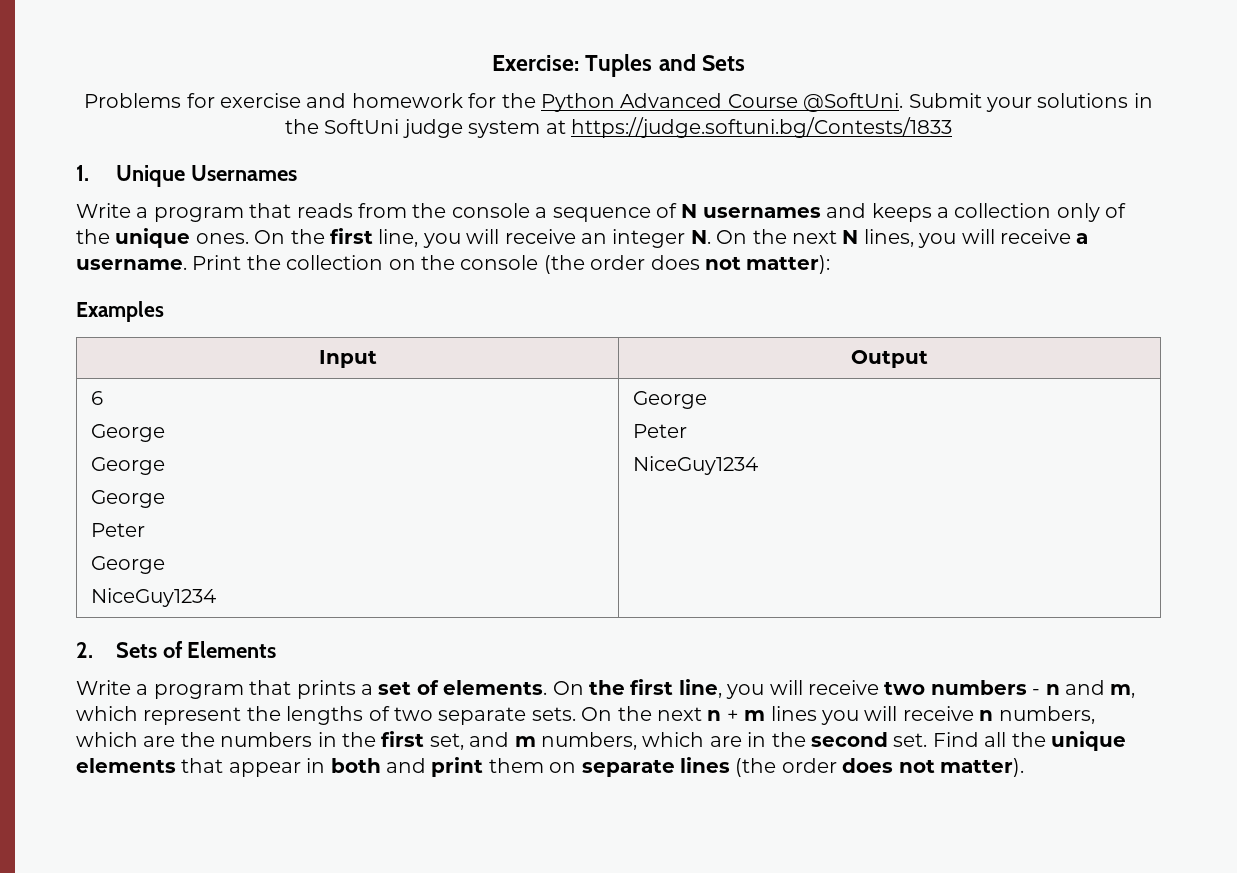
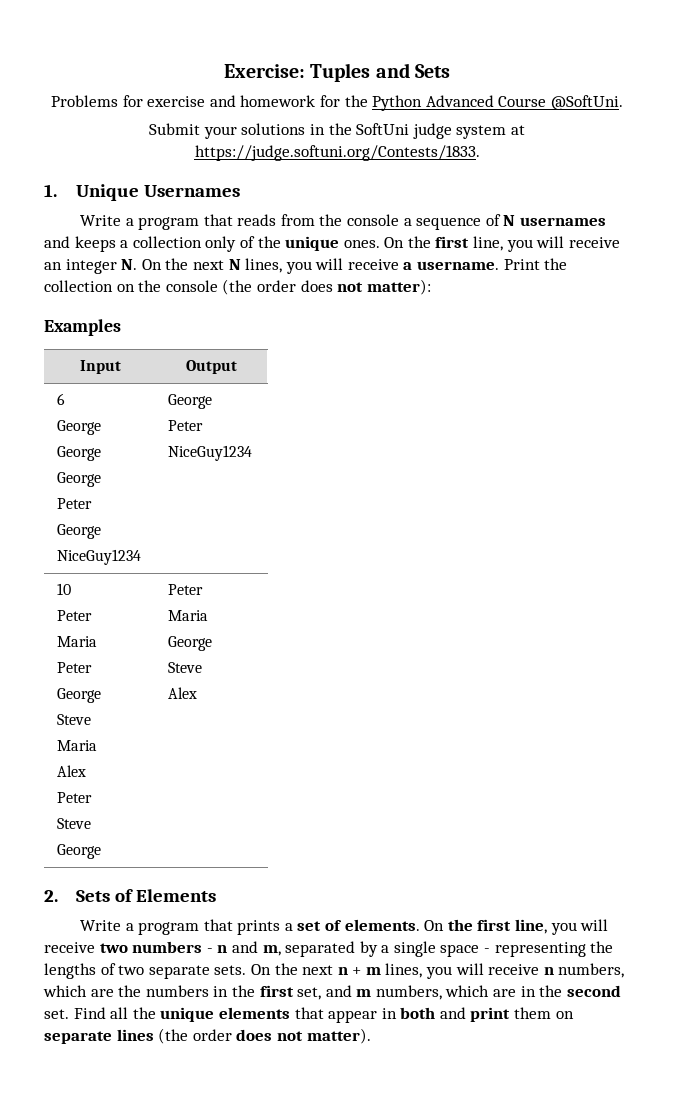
- Problems for exercise and homework for the Python Advanced Course @SoftUni. Submit your solutions in the SoftUni judge system at https://judge.softuni.bg/Contests/1833
+ Problems for exercise and homework for the Python Advanced Course @SoftUni.
+ Submit your solutions in the SoftUni judge system at https://judge.softuni.org/Contests/1833.
+ 10
+ Peter
+ Maria
+ Peter
+ George
+ Steve
+ Maria
+ Alex
+ Peter
+ Steve
+ George | Peter
+ Maria
+ George
+ Steve
+ Alex
- On the first line, you will receive two numbers - n and m, which represent the lengths of two separate sets.
+ On the first line, you will receive two numbers - n and m, separated by a single space - representing the lengths of two separate sets.
- On the next n + m lines you will receive n numbers, which are the numbers in the first set, and m numbers, which are in the second set.
+ On the next n + m lines, you will receive n numbers, which are the numbers in the first set, and m numbers, which are in the second set.

